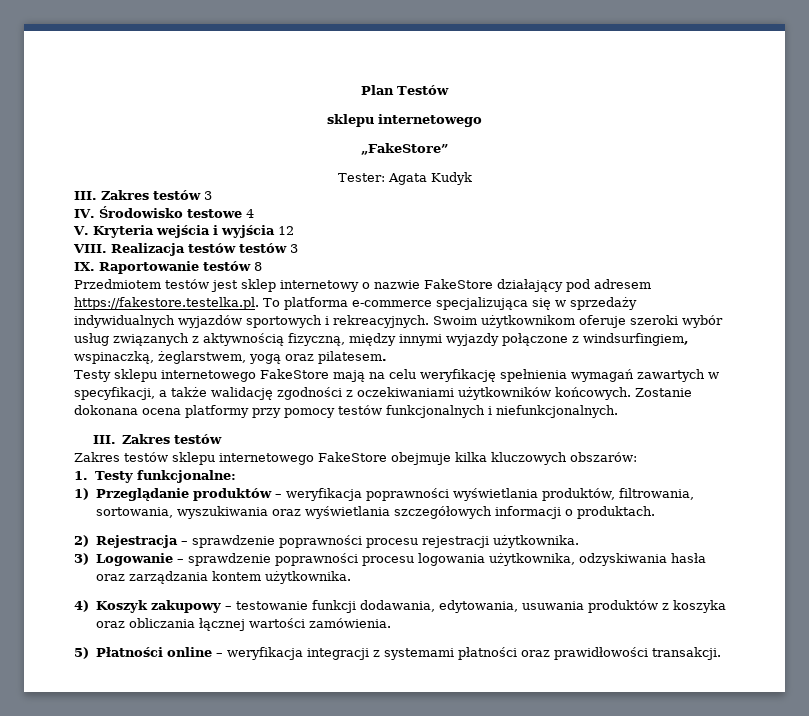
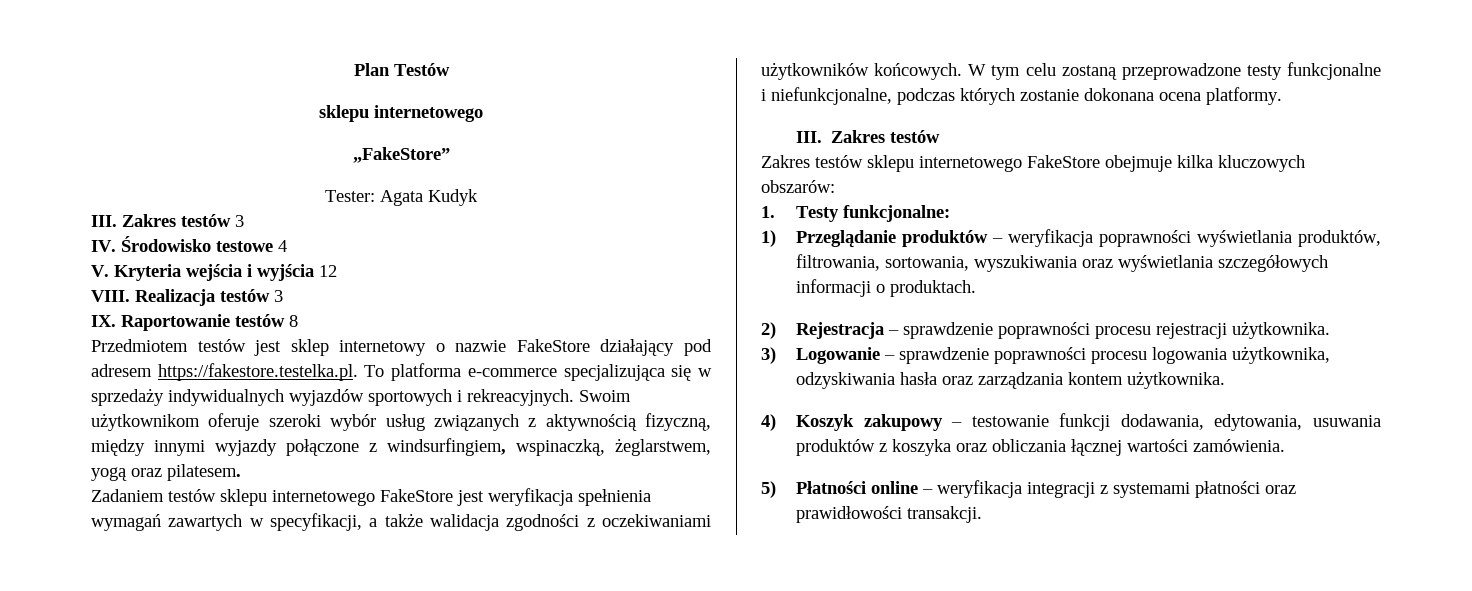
- Realizacja testów testów 3
+ Realizacja testów 3
- Testy sklepu internetowego FakeStore mają na celu weryfikację spełnienia wymagań zawartych w specyfikacji, a także walidację zgodności z oczekiwaniami użytkowników końcowych.
+ Zadaniem testów sklepu internetowego FakeStore jest weryfikacja spełnienia wymagań zawartych w specyfikacji, a także walidacja zgodności z oczekiwaniami użytkowników końcowych.
- Zostanie dokonana ocena platformy przy pomocy testów funkcjonalnych i niefunkcjonalnych.
+ W tym celu zostaną przeprowadzone testy funkcjonalne i niefunkcjonalne, podczas których zostanie dokonana ocena platformy.

